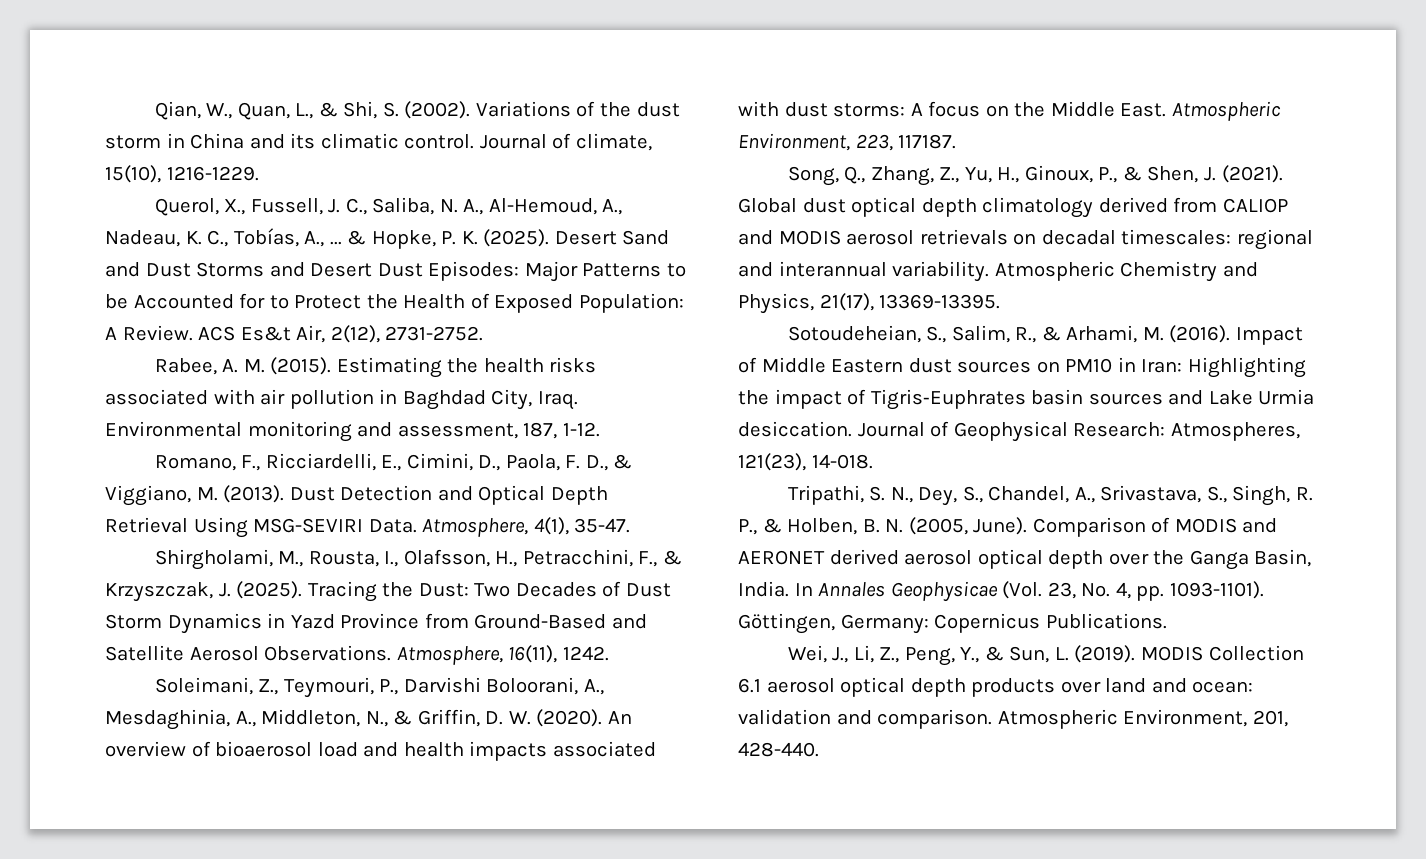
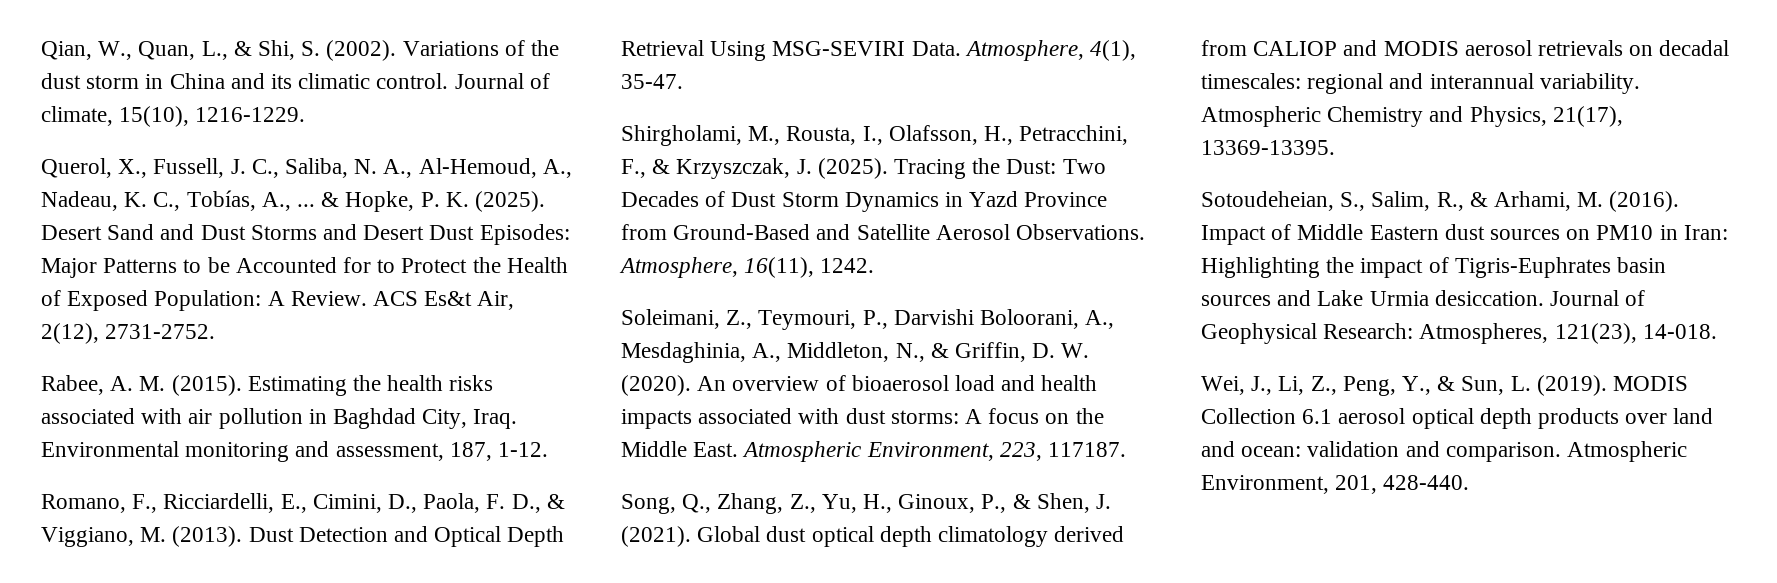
- Tripathi, S. N., Dey, S., Chandel, A., Srivastava, S., Singh, R. P., & Holben, B. N. (2005, June). Comparison of MODIS and AERONET derived aerosol optical depth over the Ganga Basin, India. In Annales Geophysicae (Vol. 23, No. 4, pp. 1093-1101). Göttingen, Germany: Copernicus Publications.

